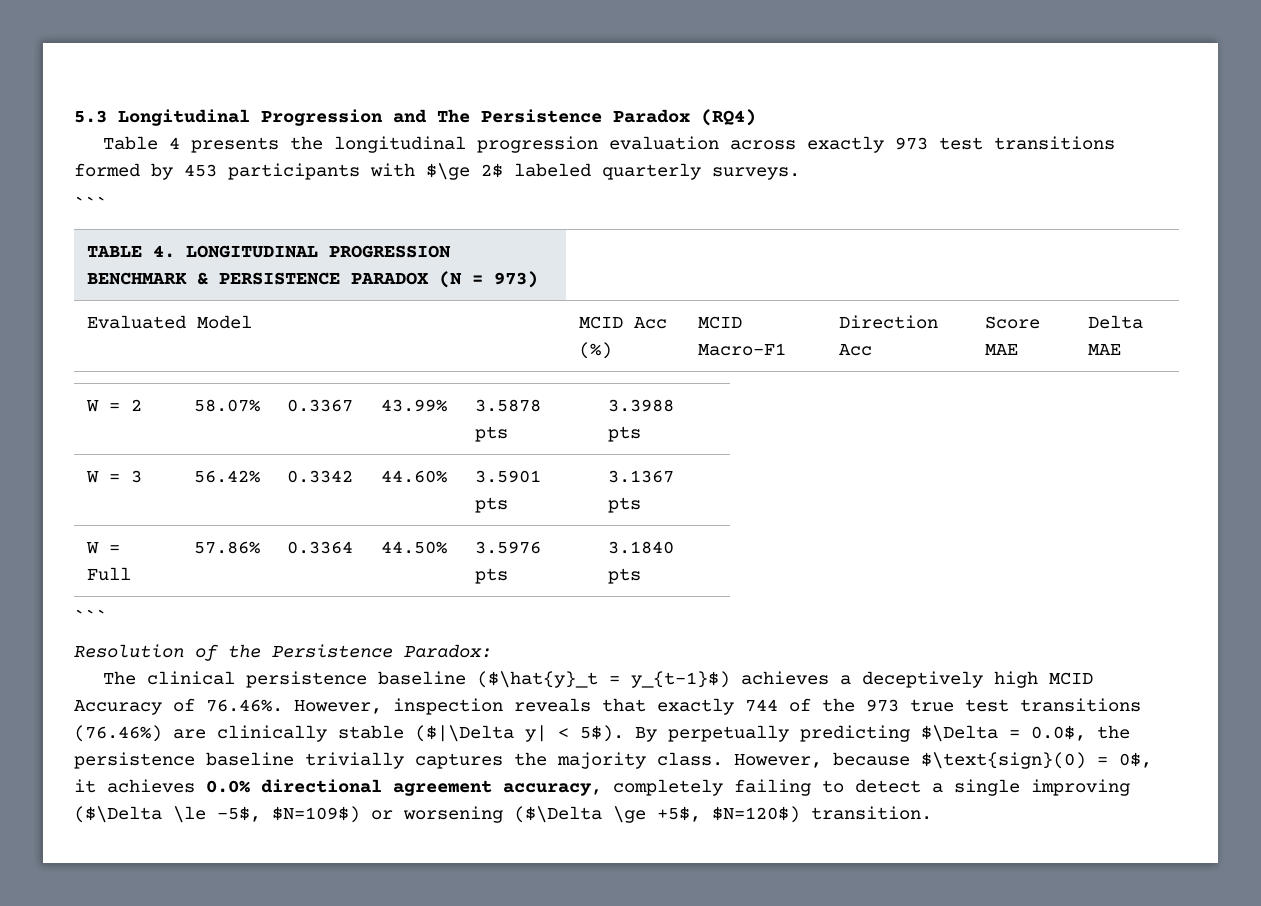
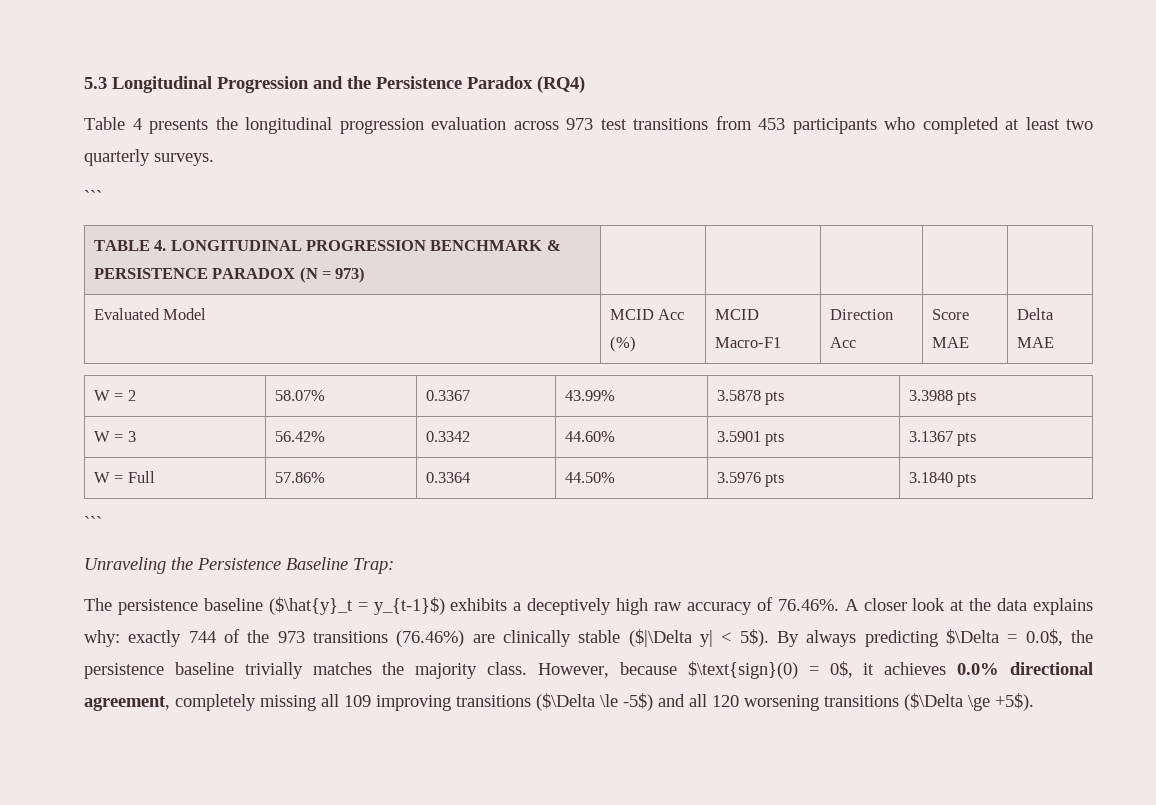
- 5.3 Longitudinal Progression and The Persistence Paradox (RQ4)
+ 5.3 Longitudinal Progression and the Persistence Paradox (RQ4)
- Table 4 presents the longitudinal progression evaluation across exactly 973 test transitions formed by 453 participants with $\ge 2$ labeled quarterly surveys.
+ Table 4 presents the longitudinal progression evaluation across 973 test transitions from 453 participants who completed at least two quarterly surveys.
- Resolution of the Persistence Paradox:
- The clinical persistence baseline ($\hat{y}_t = y_{t-1}$) achieves a deceptively high MCID Accuracy of 76.46%. However, inspection reveals that exactly 744 of the 973 true test transitions (76.46%) are clinically stable ($|\Delta y| < 5$).
+ Unraveling the Persistence Baseline Trap:
+ The persistence baseline ($\hat{y}_t = y_{t-1}$) exhibits a deceptively high raw accuracy of 76.46%. A closer look at the data explains why: exactly 744 of the 973 transitions (76.46%) are clinically stable ($|\Delta y| < 5$).
- By perpetually predicting $\Delta = 0.0$, the persistence baseline trivially captures the majority class.
+ By always predicting $\Delta = 0.0$, the persistence baseline trivially matches the majority class.
- However, because $\text{sign}(0) = 0$, it achieves 0.0% directional agreement accuracy, completely failing to detect a single improving ($\Delta \le -5$, $N=109$) or worsening ($\Delta \ge +5$, $N=120$) transition.
+ However, because $\text{sign}(0) = 0$, it achieves 0.0% directional agreement, completely missing all 109 improving transitions ($\Delta \le -5$) and all 120 worsening transitions ($\Delta \ge +5$).

